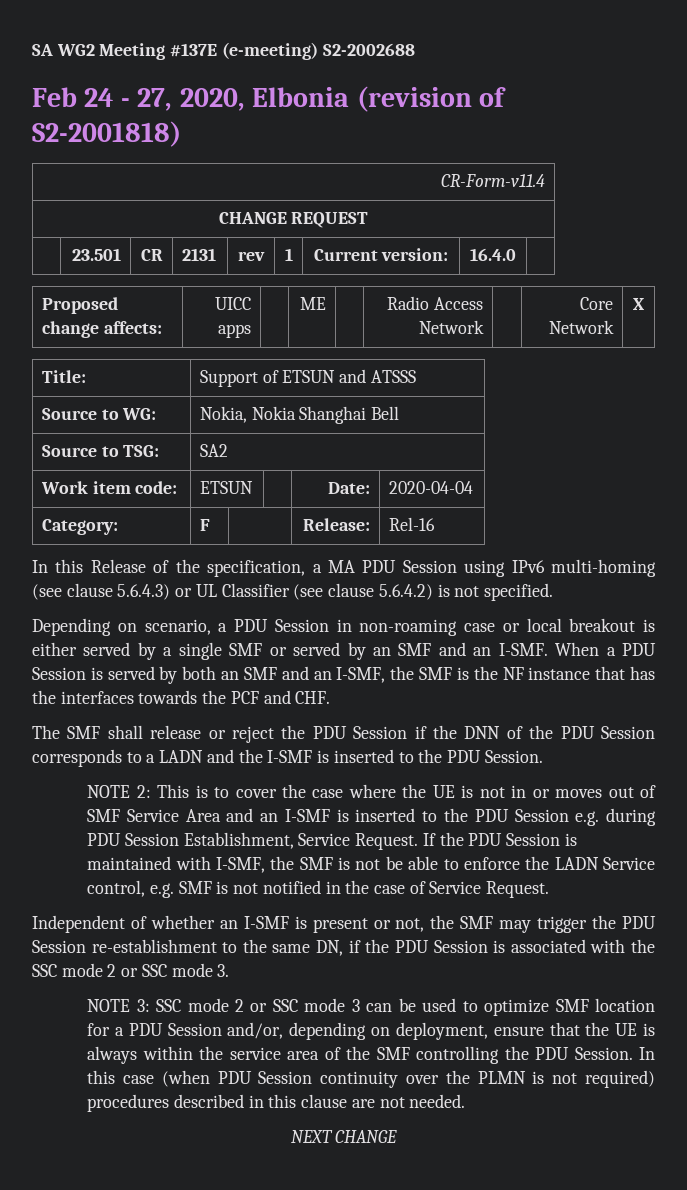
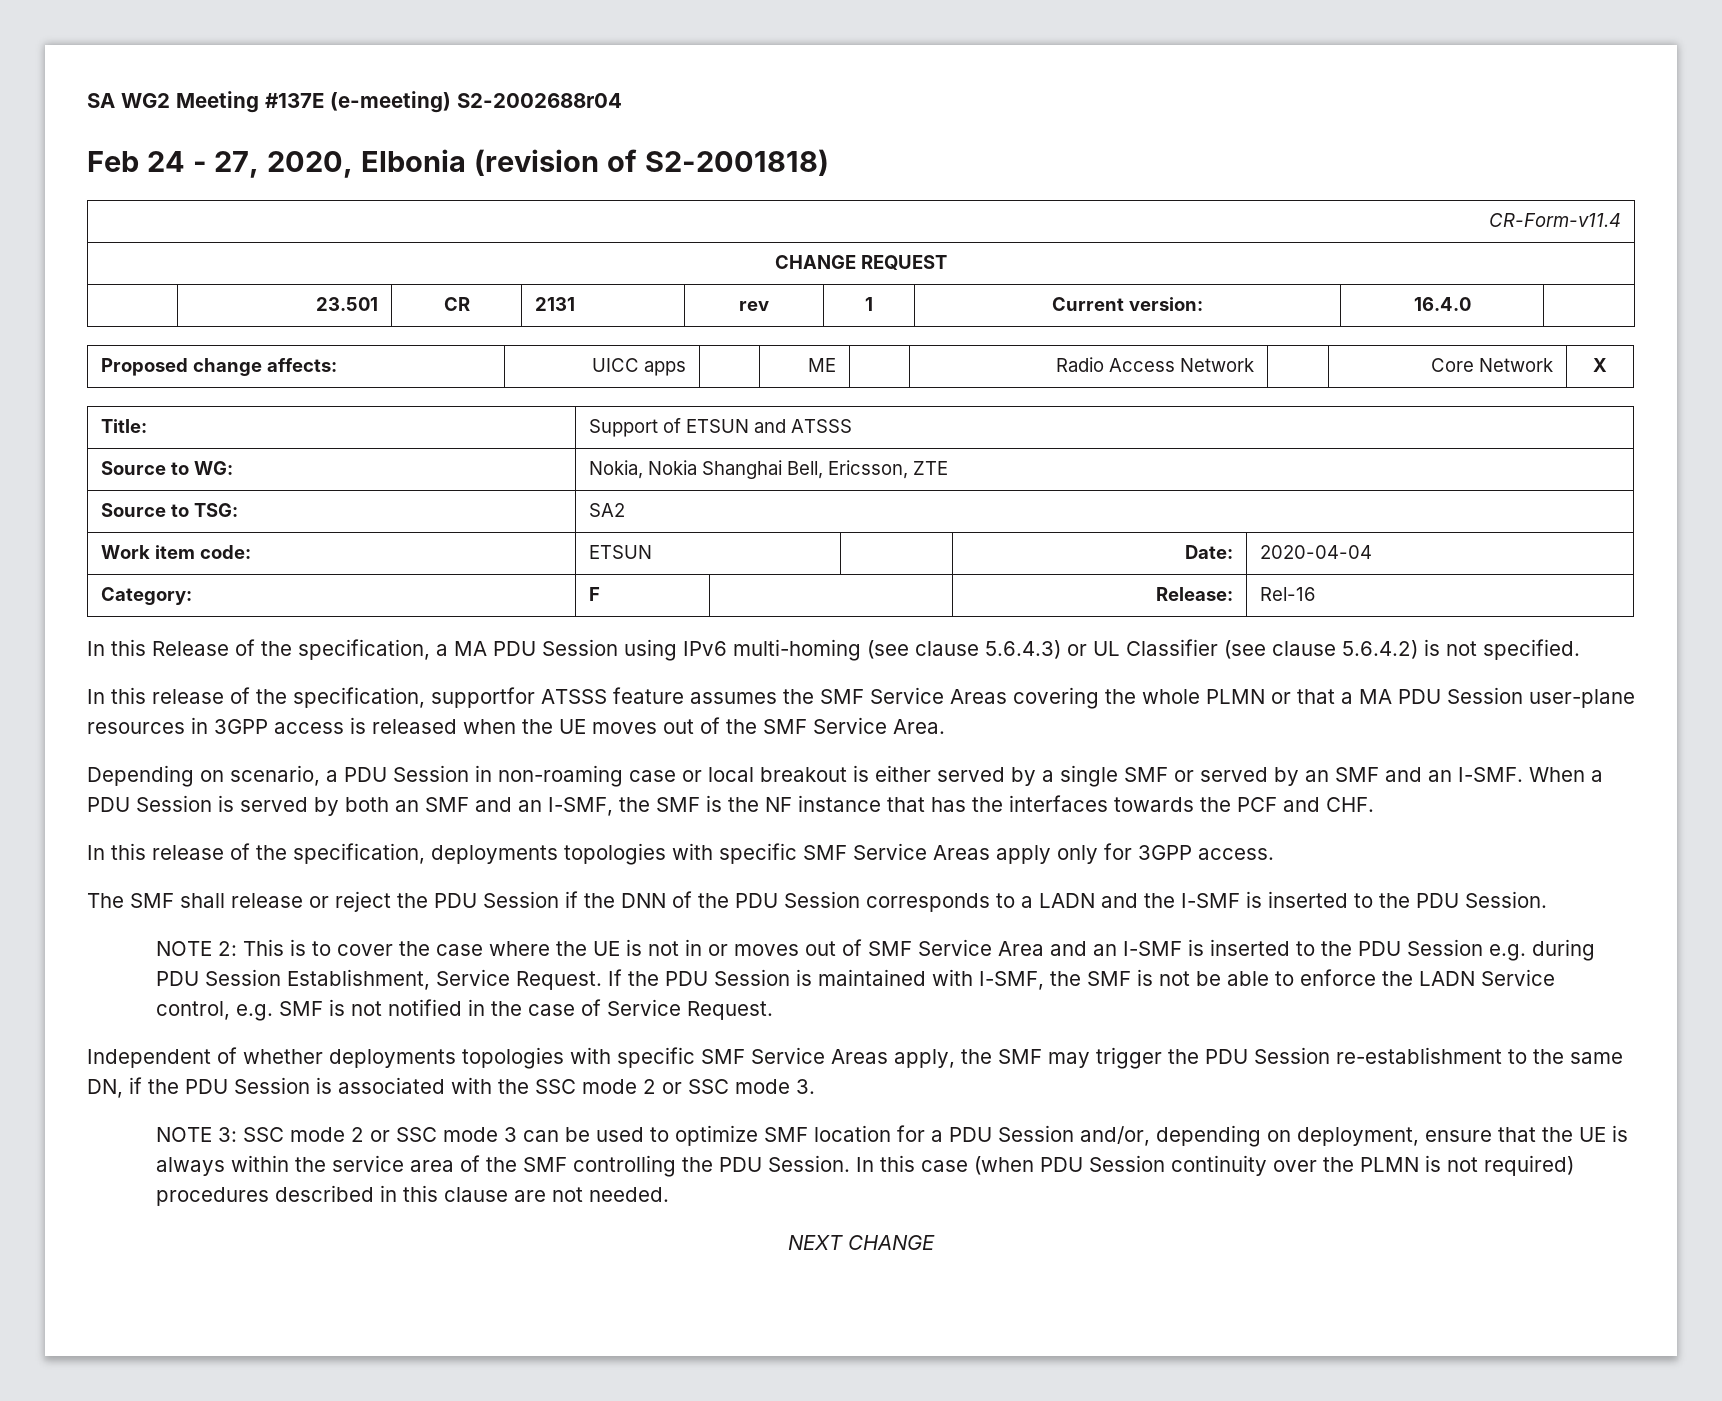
- SA WG2 Meeting #137E (e-meeting) S2-2002688
+ SA WG2 Meeting #137E (e-meeting) S2-2002688r04
- Source to WG: | Nokia, Nokia Shanghai Bell
+ Source to WG: | Nokia, Nokia Shanghai Bell, Ericsson, ZTE
+ In this release of the specification, supportfor ATSSS feature assumes the SMF Service Areas covering the whole PLMN or that a MA PDU Session user-plane resources in 3GPP access is released when the UE moves out of the SMF Service Area.
+ In this release of the specification, deployments topologies with specific SMF Service Areas apply only for 3GPP access.
- Independent of whether an I-SMF is present or not, the SMF may trigger the PDU Session re-establishment to the same DN, if the PDU Session is associated with the SSC mode 2 or SSC mode 3.
+ Independent of whether deployments topologies with specific SMF Service Areas apply, the SMF may trigger the PDU Session re-establishment to the same DN, if the PDU Session is associated with the SSC mode 2 or SSC mode 3.

